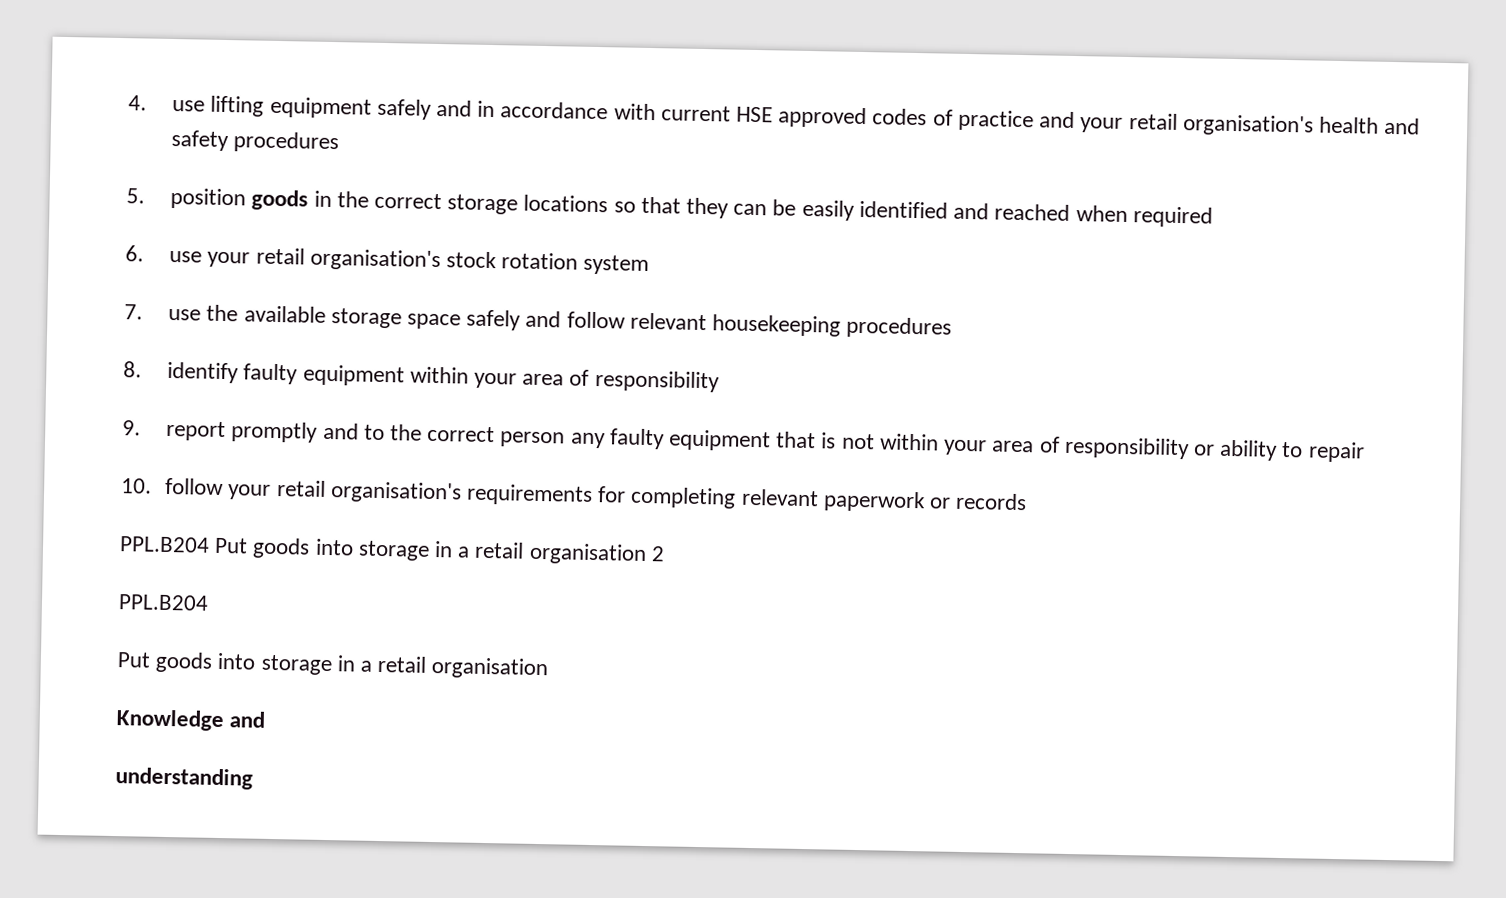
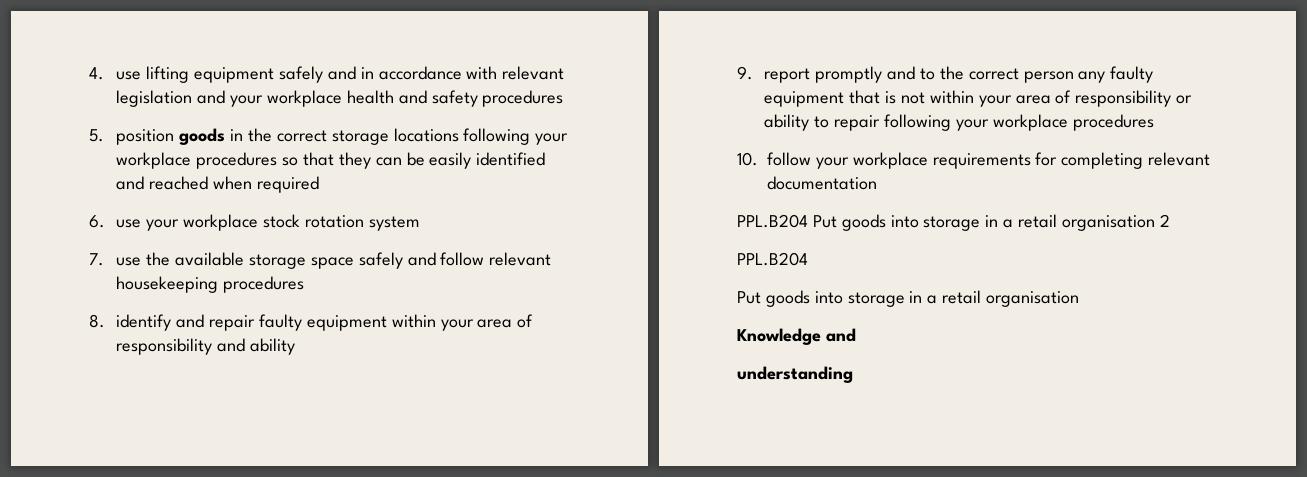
- 4. use lifting equipment safely and in accordance with current HSE approved codes of practice and your retail organisation's health and safety procedures
+ 4. use lifting equipment safely and in accordance with relevant legislation and your workplace health and safety procedures
- 5. position goods in the correct storage locations so that they can be easily identified and reached when required
+ 5. position goods in the correct storage locations following your workplace procedures so that they can be easily identified and reached when required
- 6. use your retail organisation's stock rotation system
+ 6. use your workplace stock rotation system
- 8. identify faulty equipment within your area of responsibility
+ 8. identify and repair faulty equipment within your area of responsibility and ability
- 9. report promptly and to the correct person any faulty equipment that is not within your area of responsibility or ability to repair
+ 9. report promptly and to the correct person any faulty equipment that is not within your area of responsibility or ability to repair following your workplace procedures
- 10. follow your retail organisation's requirements for completing relevant paperwork or records
+ 10. follow your workplace requirements for completing relevant documentation

